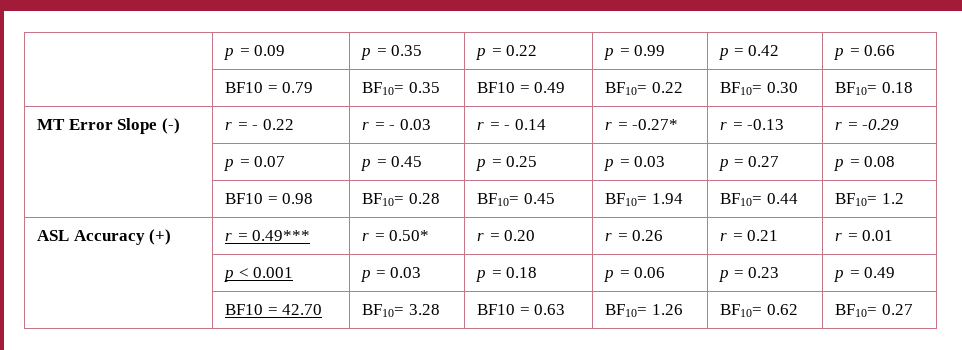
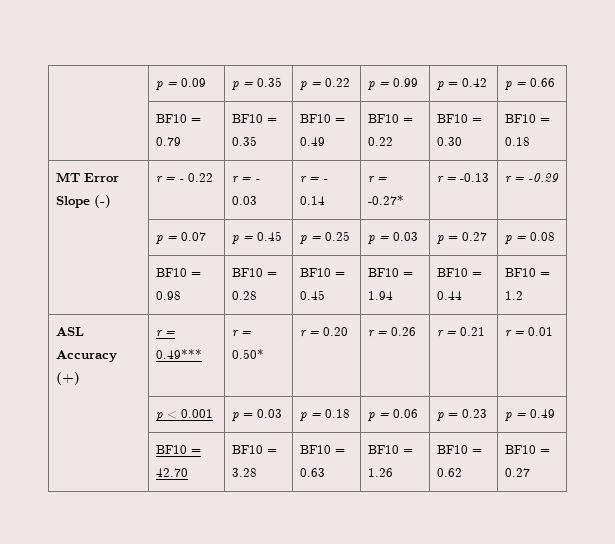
- | BF10 = 0.79 | BF10= 0.35 | BF10 = 0.49 | BF10= 0.22 | BF10= 0.30 | BF10= 0.18
+ | BF10 = 0.79 | BF10 = 0.35 | BF10 = 0.49 | BF10 = 0.22 | BF10 = 0.30 | BF10 = 0.18
- | BF10 = 0.98 | BF10= 0.28 | BF10= 0.45 | BF10= 1.94 | BF10= 0.44 | BF10= 1.2
+ | BF10 = 0.98 | BF10 = 0.28 | BF10 = 0.45 | BF10 = 1.94 | BF10 = 0.44 | BF10 = 1.2
- | BF10 = 42.70 | BF10= 3.28 | BF10 = 0.63 | BF10= 1.26 | BF10= 0.62 | BF10= 0.27
+ | BF10 = 42.70 | BF10 = 3.28 | BF10 = 0.63 | BF10 = 1.26 | BF10 = 0.62 | BF10 = 0.27

